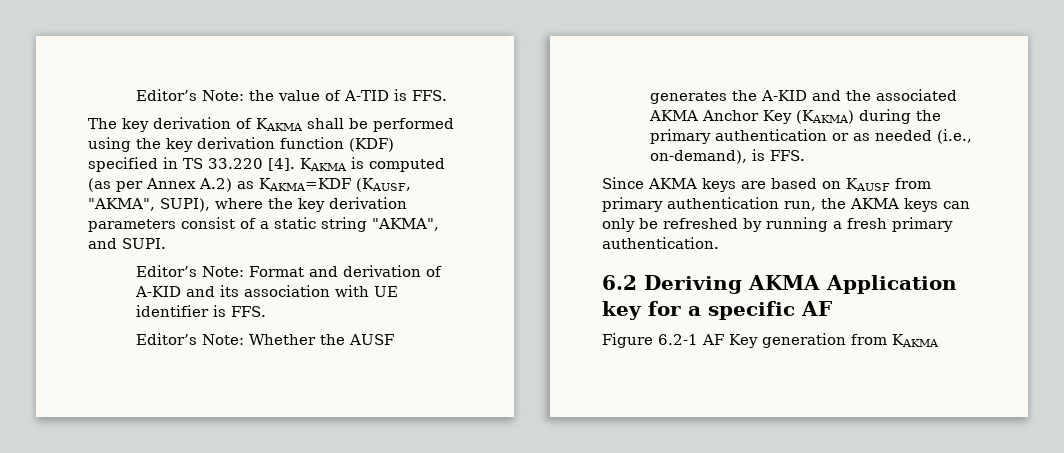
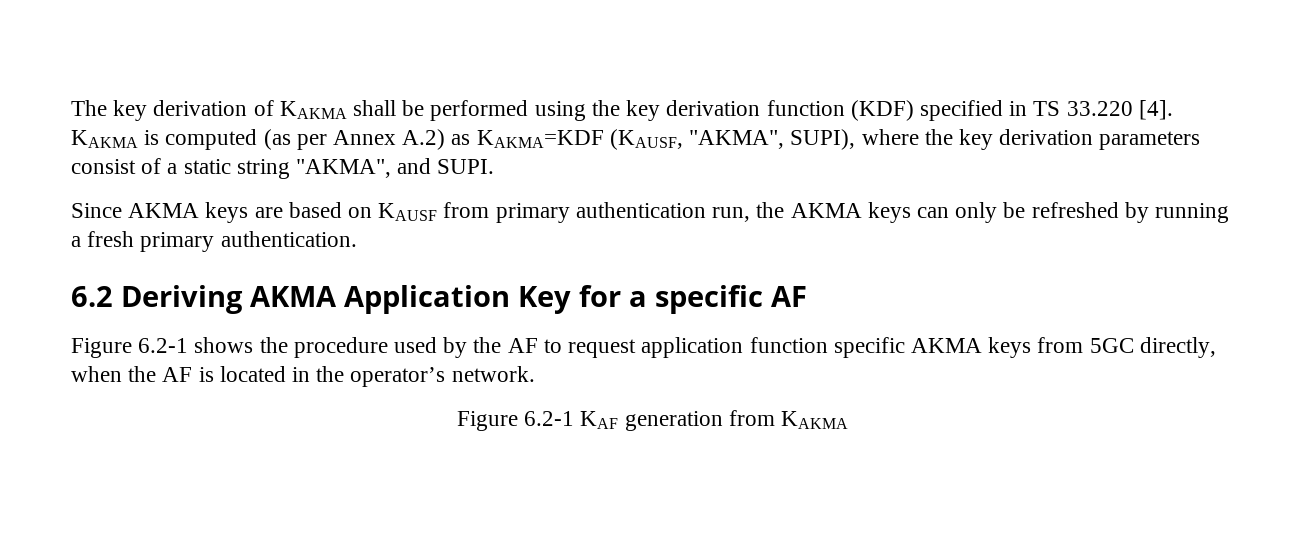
- Editor’s Note: the value of A-TID is FFS.
- Editor’s Note: Format and derivation of A-KID and its association with UE identifier is FFS.
- Editor’s Note: Whether the AUSF generates the A-KID and the associated AKMA Anchor Key (KAKMA) during the primary authentication or as needed (i.e., on-demand), is FFS.
- 6.2 Deriving AKMA Application key for a specific AF
+ 6.2 Deriving AKMA Application Key for a specific AF
- Figure 6.2-1 AF Key generation from KAKMA
+ Figure 6.2-1 shows the procedure used by the AF to request application function specific AKMA keys from 5GC directly, when the AF is located in the operator’s network.
+ Figure 6.2-1 KAF generation from KAKMA

